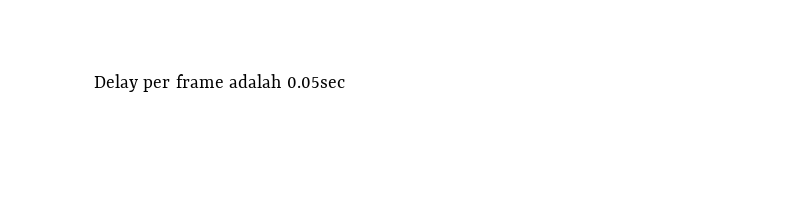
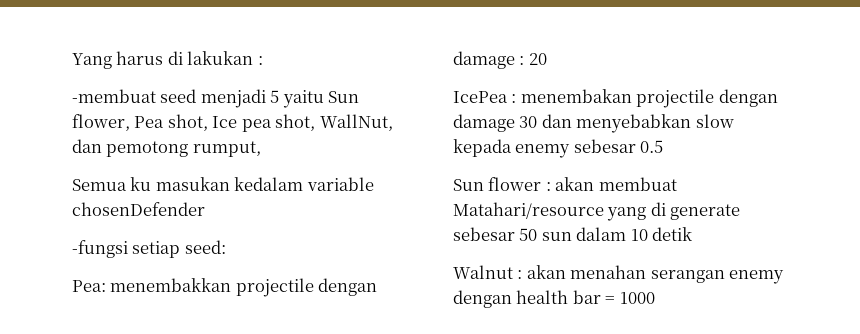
- Delay per frame adalah 0.05sec
+ Yang harus di lakukan :
+ -membuat seed menjadi 5 yaitu Sun flower, Pea shot, Ice pea shot, WallNut, dan pemotong rumput,
+ Semua ku masukan kedalam variable chosenDefender
+ -fungsi setiap seed:
+ Pea: menembakkan projectile dengan damage : 20
+ IcePea : menembakan projectile dengan damage 30 dan menyebabkan slow kepada enemy sebesar 0.5
+ Sun flower : akan membuat Matahari/resource yang di generate sebesar 50 sun dalam 10 detik
+ Walnut : akan menahan serangan enemy dengan health bar = 1000

